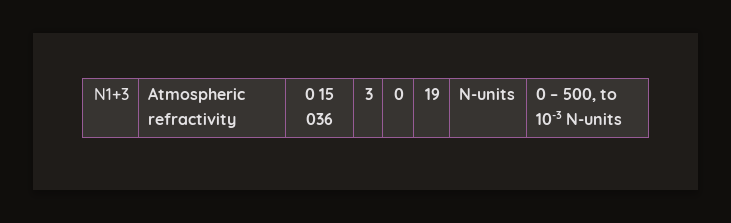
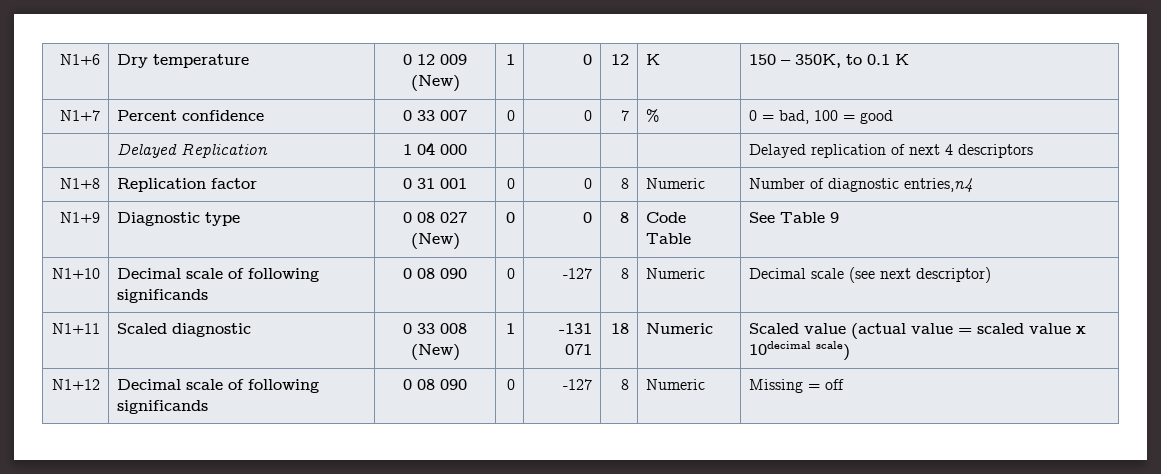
- N1+3 | Atmospheric refractivity | 0 15 036 | 3 | 0 | 19 | N-units | 0 – 500, to 10-3 N-units
+ N1+6 | Dry temperature | 0 12 009 (New) | 1 | 0 | 12 | K | 150 – 350K, to 0.1 K
+ N1+7 | Percent confidence | 0 33 007 | 0 | 0 | 7 | % | 0 = bad, 100 = good
+ | Delayed Replication | 1 04 000 | | | | | Delayed replication of next 4 descriptors
+ N1+8 | Replication factor | 0 31 001 | 0 | 0 | 8 | Numeric | Number of diagnostic entries,n4
+ N1+9 | Diagnostic type | 0 08 027 (New) | 0 | 0 | 8 | Code Table | See Table 9
+ N1+10 | Decimal scale of following significands | 0 08 090 | 0 | -127 | 8 | Numeric | Decimal scale (see next descriptor)
+ N1+11 | Scaled diagnostic | 0 33 008 (New) | 1 | -131 071 | 18 | Numeric | Scaled value (actual value = scaled value x 10decimal scale)
+ N1+12 | Decimal scale of following significands | 0 08 090 | 0 | -127 | 8 | Numeric | Missing = off

